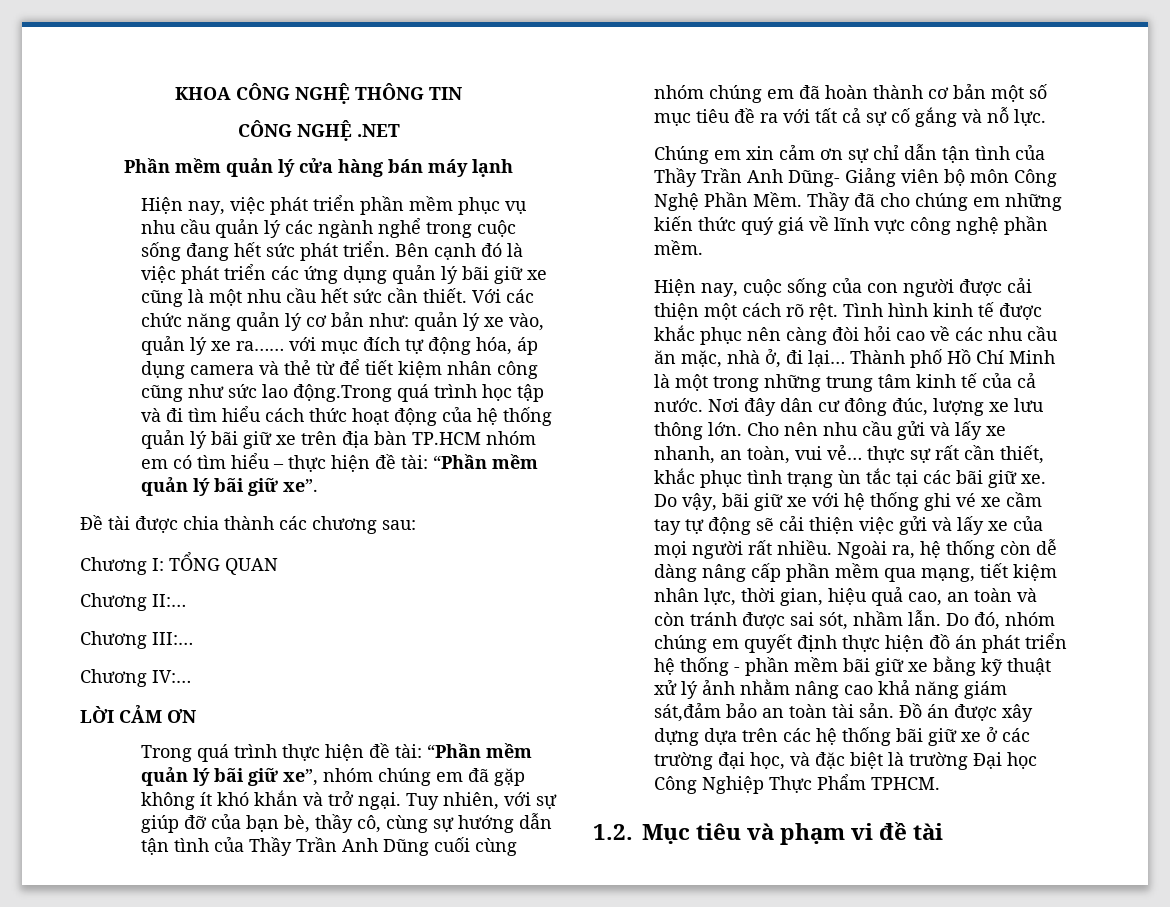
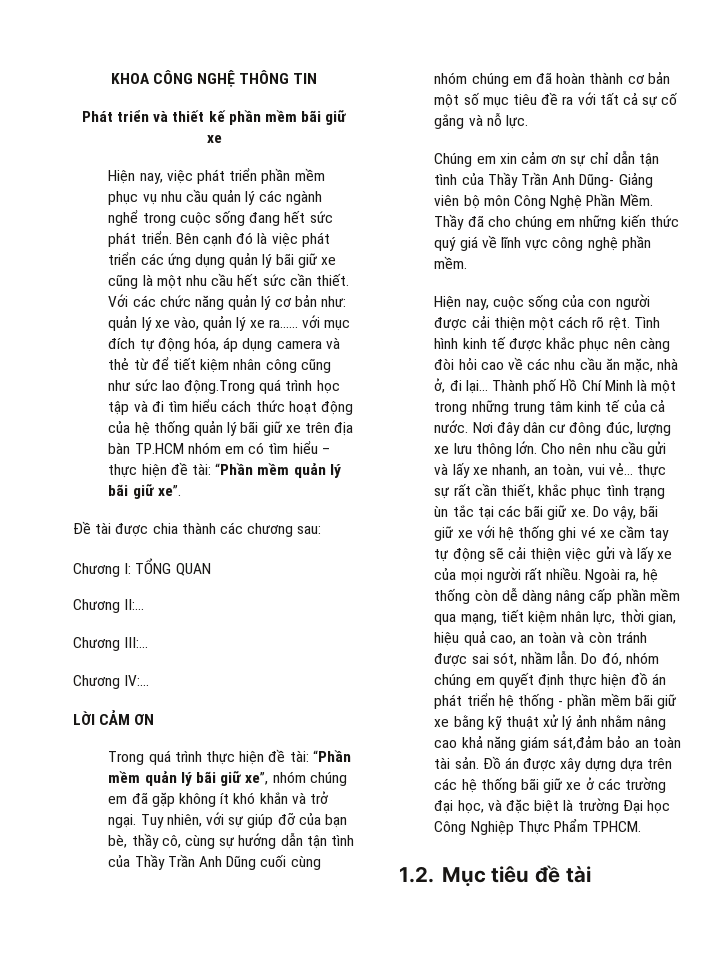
- CÔNG NGHỆ .NET
- Phần mềm quản lý cửa hàng bán máy lạnh
+ Phát triển và thiết kế phần mềm bãi giữ xe
- 1.2. Mục tiêu và phạm vi đề tài
+ 1.2. Mục tiêu đề tài

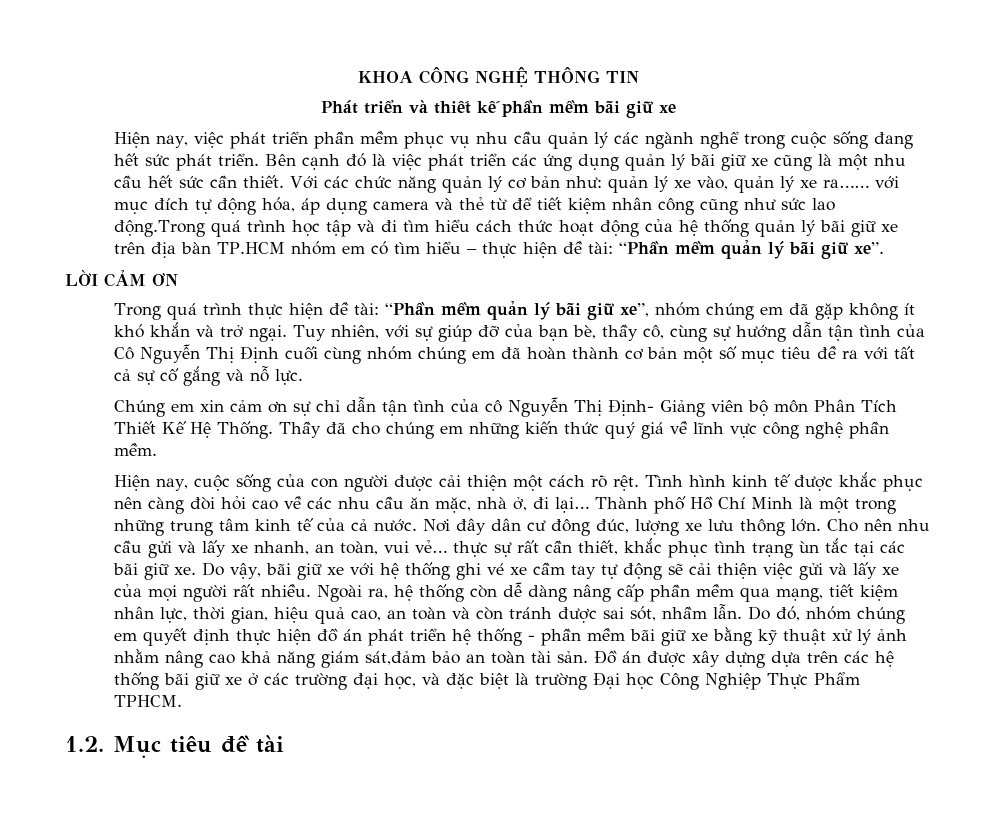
- Đề tài được chia thành các chương sau:
- Chương I: TỔNG QUAN
- Chương II:…
- Chương III:…
- Chương IV:…
- Tuy nhiên, với sự giúp đỡ của bạn bè, thầy cô, cùng sự hướng dẫn tận tình của Thầy Trần Anh Dũng cuối cùng nhóm chúng em đã hoàn thành cơ bản một số mục tiêu đề ra với tất cả sự cố gắng và nỗ lực.
+ Tuy nhiên, với sự giúp đỡ của bạn bè, thầy cô, cùng sự hướng dẫn tận tình của Cô Nguyễn Thị Định cuối cùng nhóm chúng em đã hoàn thành cơ bản một số mục tiêu đề ra với tất cả sự cố gắng và nỗ lực.
- Chúng em xin cảm ơn sự chỉ dẫn tận tình của Thầy Trần Anh Dũng- Giảng viên bộ môn Công Nghệ Phần Mềm. Thầy đã cho chúng em những kiến thức quý giá về lĩnh vực công nghệ phần mềm.
+ Chúng em xin cảm ơn sự chỉ dẫn tận tình của cô Nguyễn Thị Định- Giảng viên bộ môn Phân Tích Thiết Kế Hệ Thống. Thầy đã cho chúng em những kiến thức quý giá về lĩnh vực công nghệ phần mềm.

